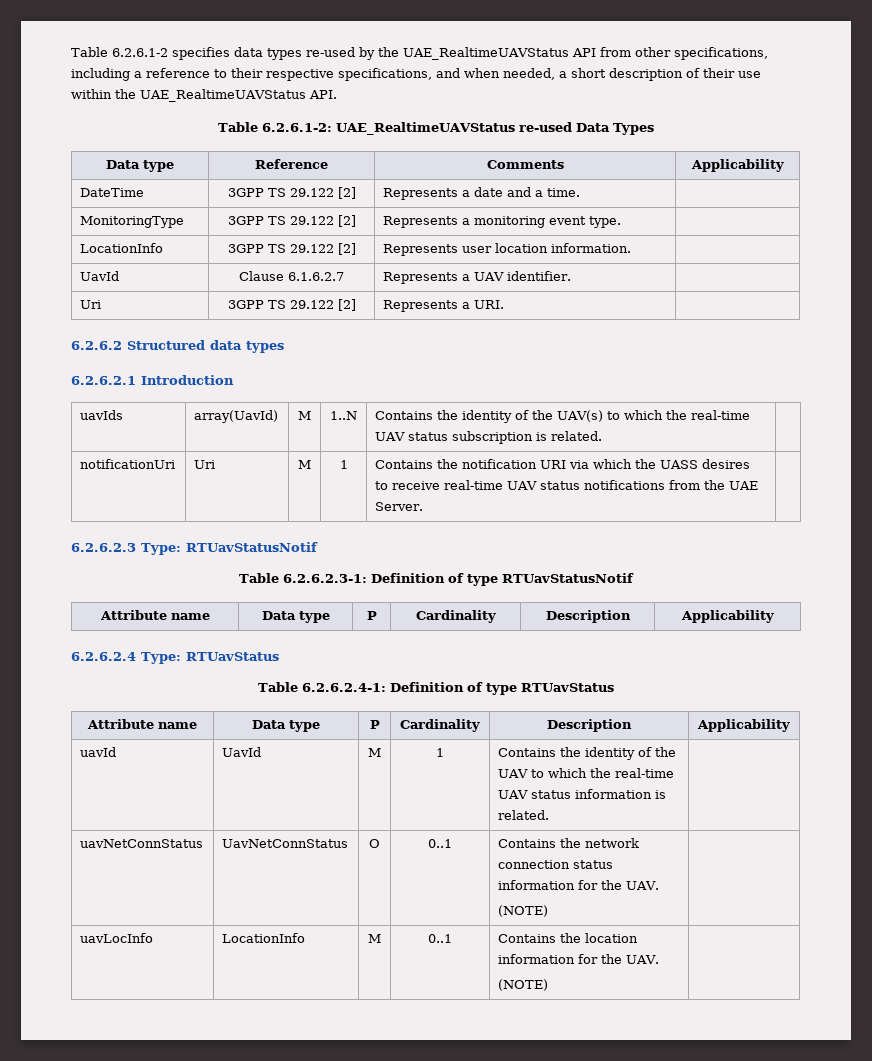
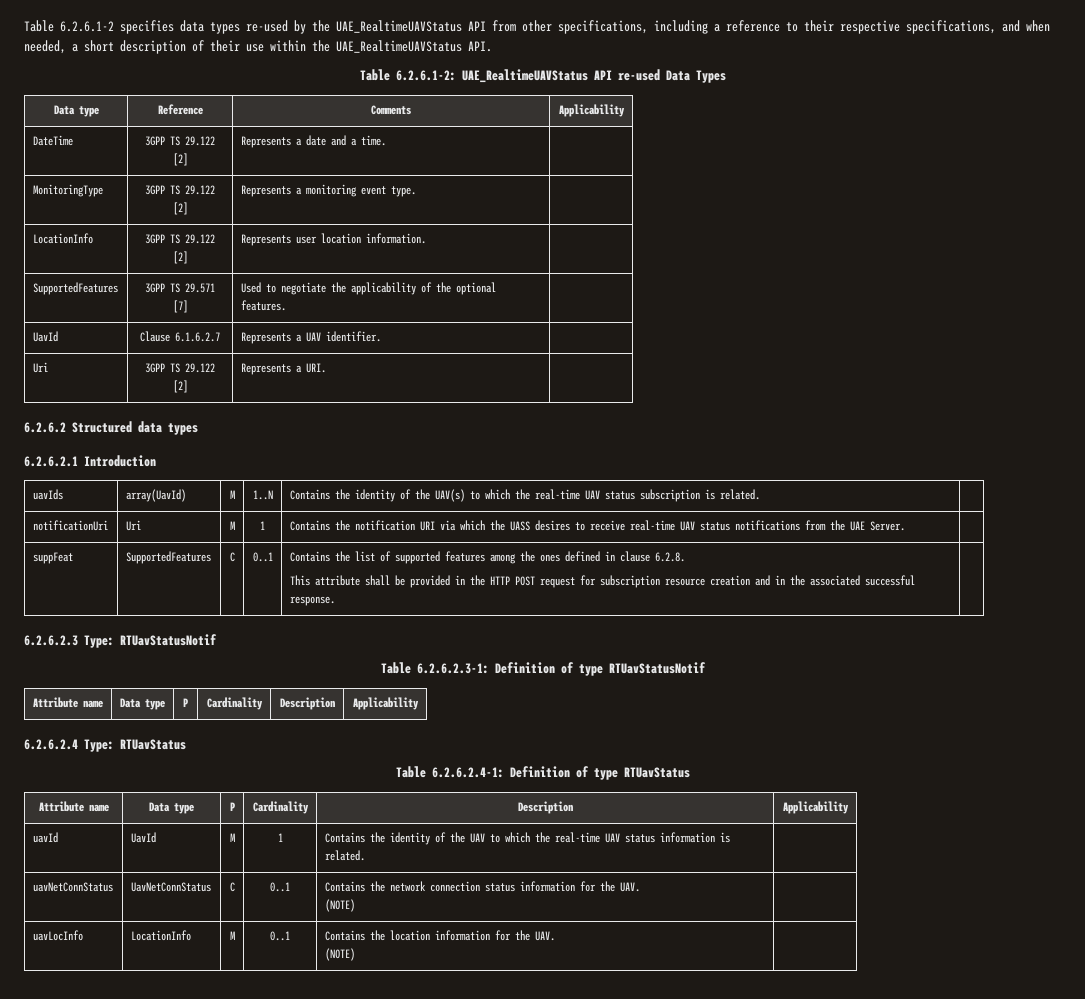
- Table 6.2.6.1-2: UAE_RealtimeUAVStatus re-used Data Types
+ Table 6.2.6.1-2: UAE_RealtimeUAVStatus API re-used Data Types
+ SupportedFeatures | 3GPP TS 29.571 [7] | Used to negotiate the applicability of the optional features. |
+ suppFeat | SupportedFeatures | C | 0..1 | Contains the list of supported features among the ones defined in clause 6.2.8.
+ This attribute shall be provided in the HTTP POST request for subscription resource creation and in the associated successful response. |
- uavNetConnStatus | UavNetConnStatus | O | 0..1 | Contains the network connection status information for the UAV.
+ uavNetConnStatus | UavNetConnStatus | C | 0..1 | Contains the network connection status information for the UAV.

